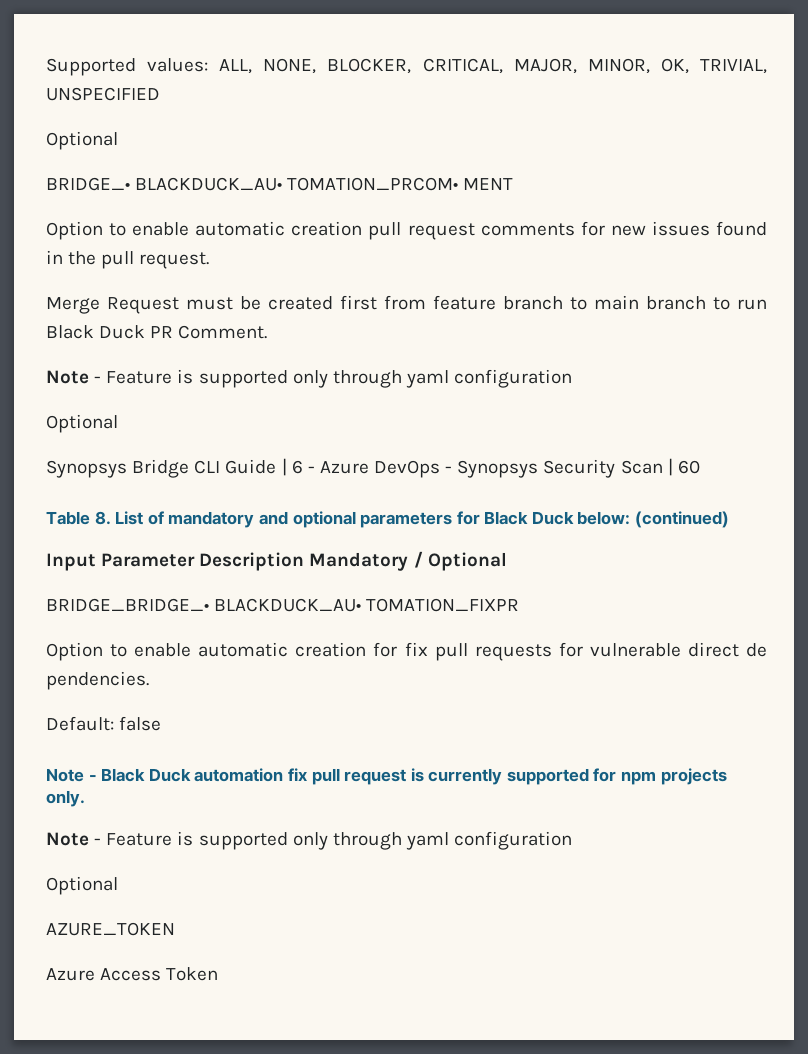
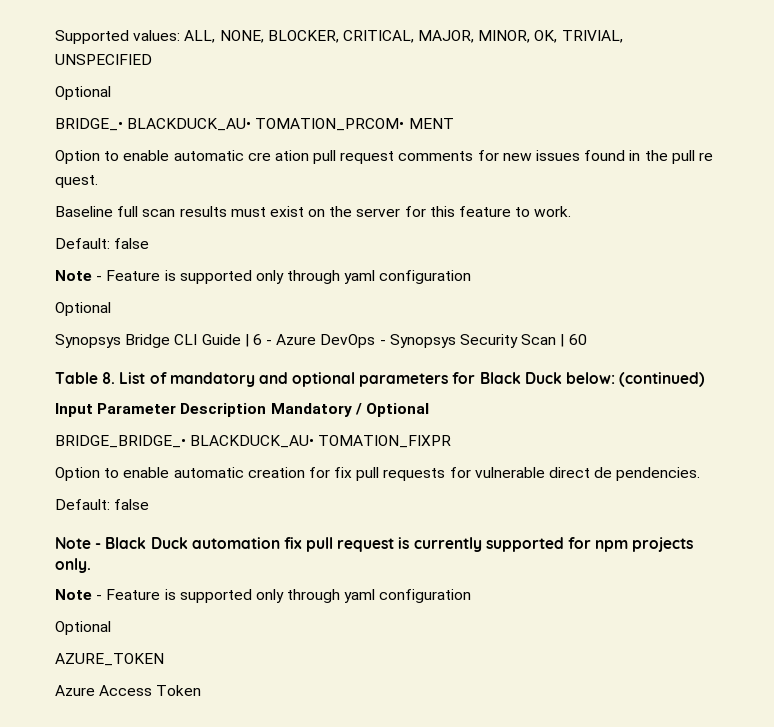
- Option to enable automatic creation pull request comments for new issues found in the pull request.
- Merge Request must be created first from feature branch to main branch to run Black Duck PR Comment.
+ Option to enable automatic cre ation pull request comments for new issues found in the pull re quest.
+ Baseline full scan results must exist on the server for this feature to work.
+ Default: false

